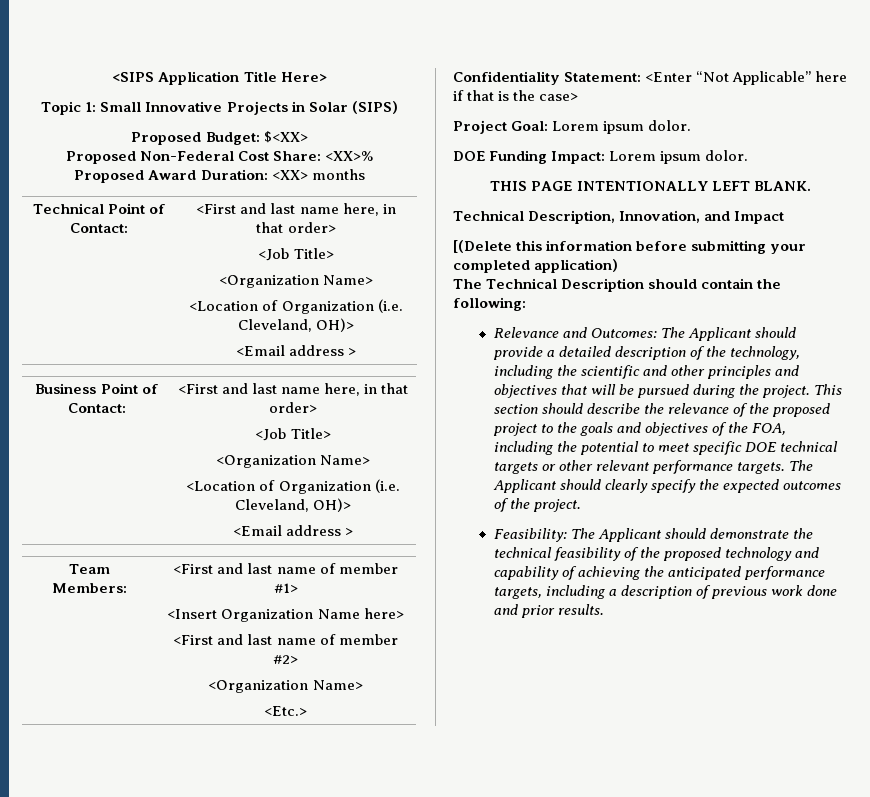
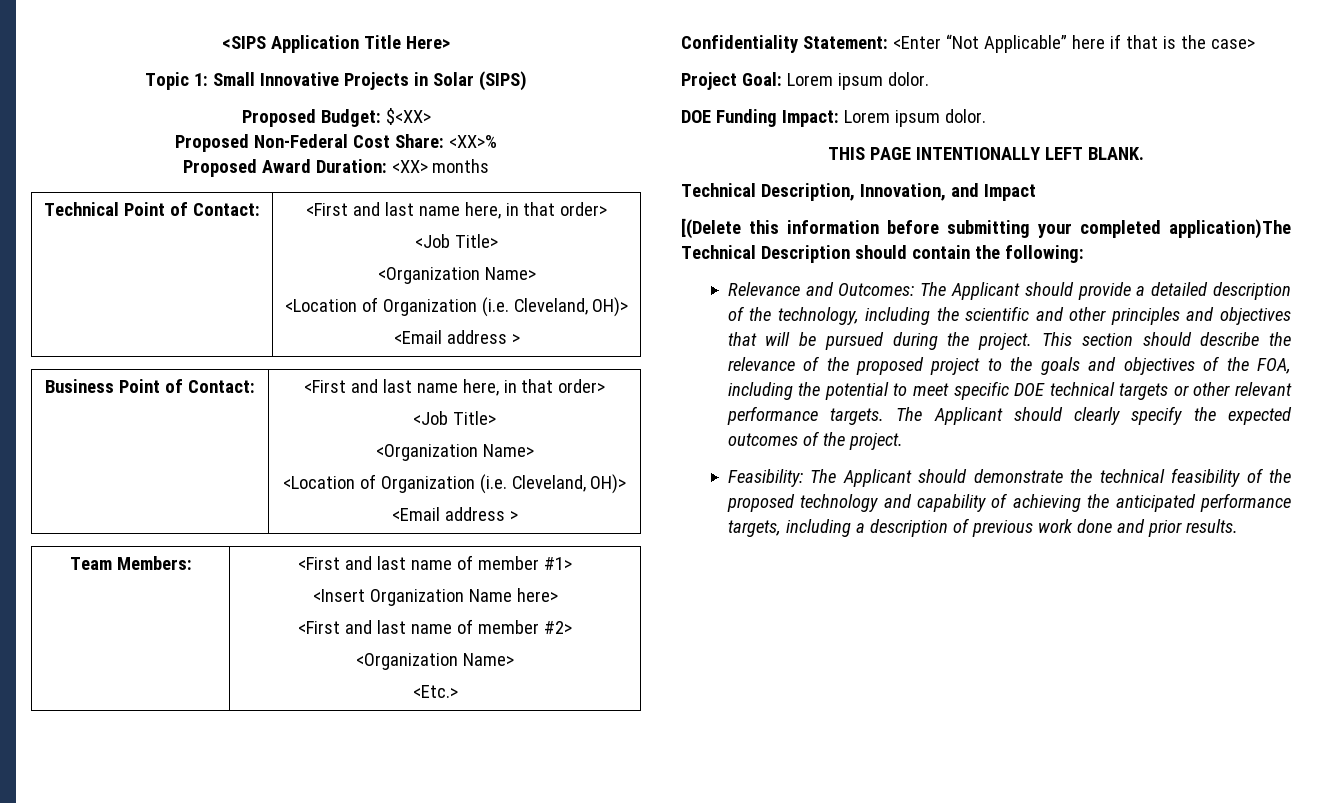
- [(Delete this information before submitting your completed application)
- The Technical Description should contain the following:
+ [(Delete this information before submitting your completed application)The Technical Description should contain the following:

